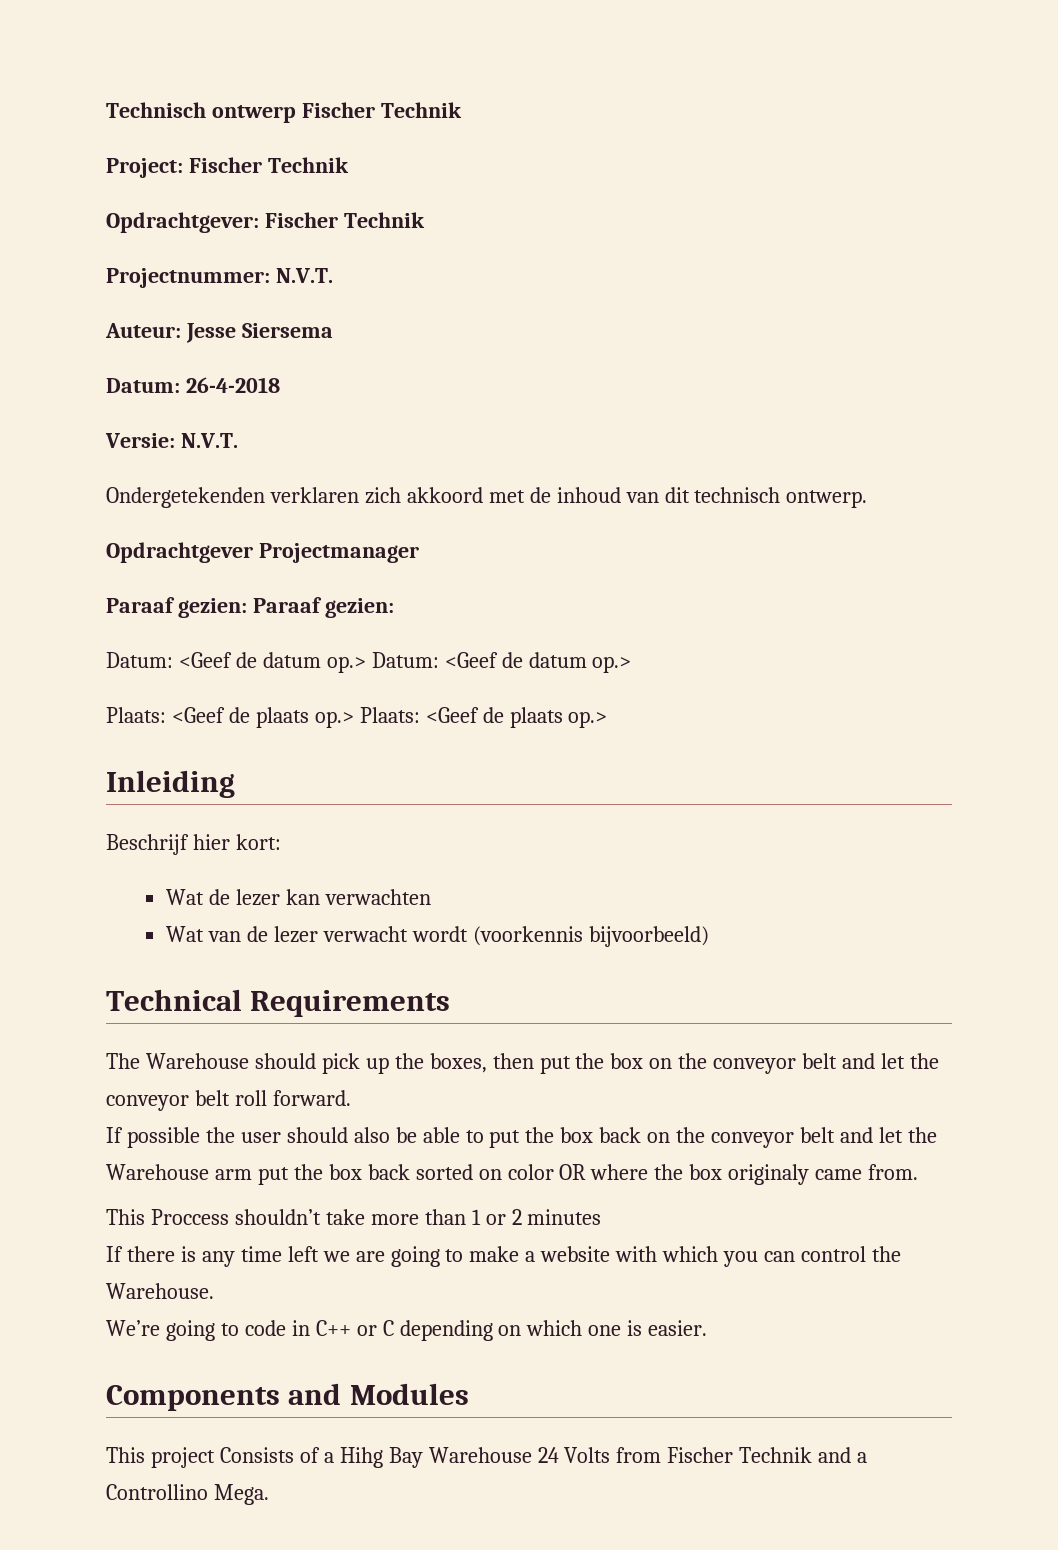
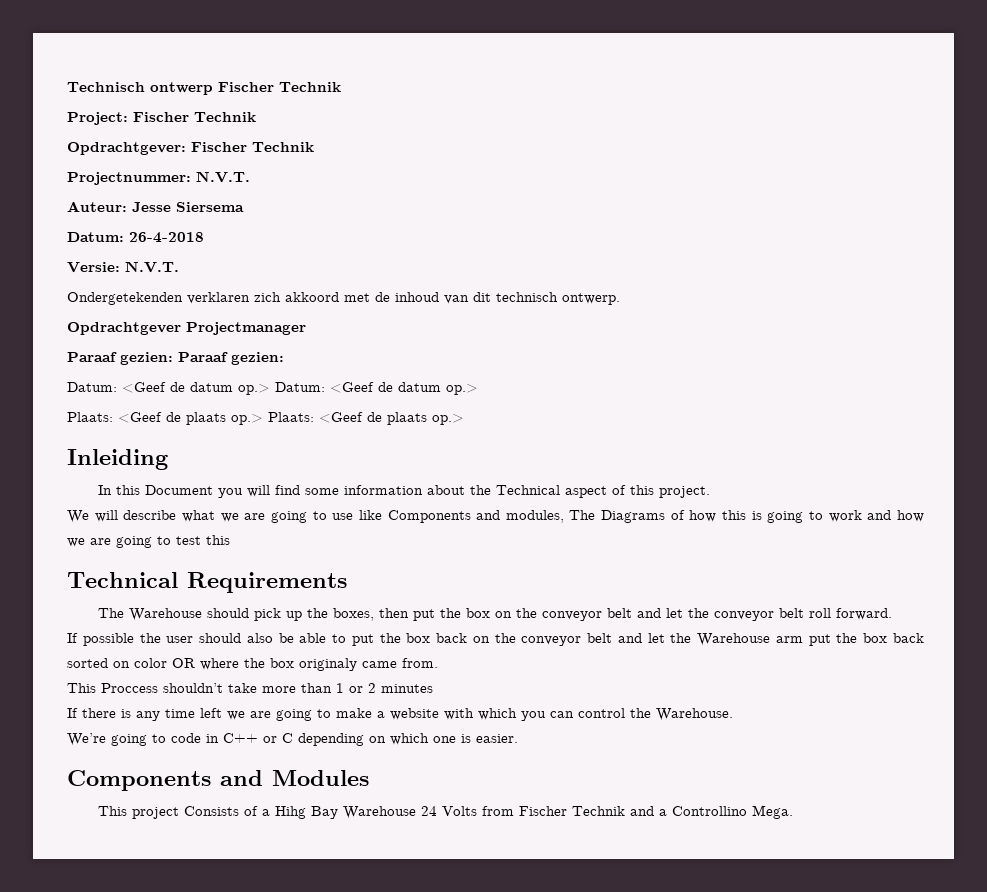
- Beschrijf hier kort:
- Wat de lezer kan verwachten
- Wat van de lezer verwacht wordt (voorkennis bijvoorbeeld)
+ In this Document you will find some information about the Technical aspect of this project.
+ We will describe what we are going to use like Components and modules, The Diagrams of how this is going to work and how we are going to test this

